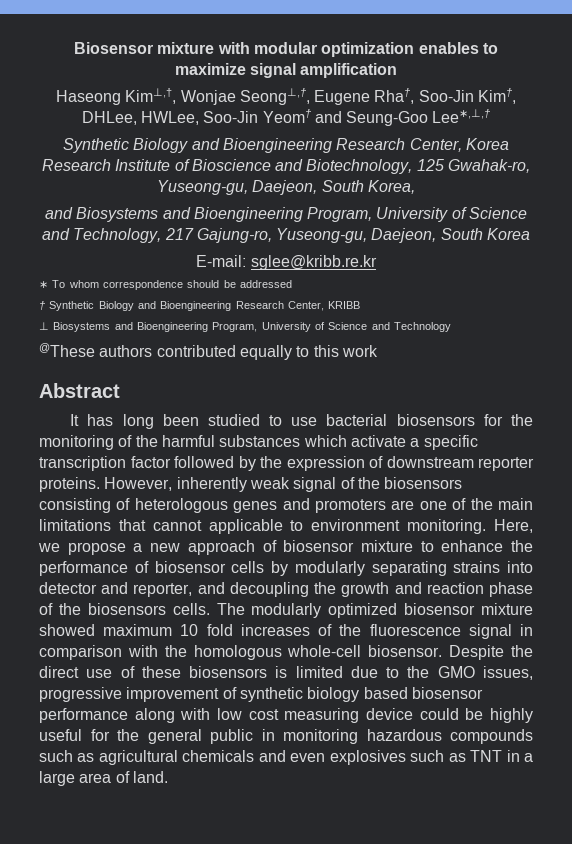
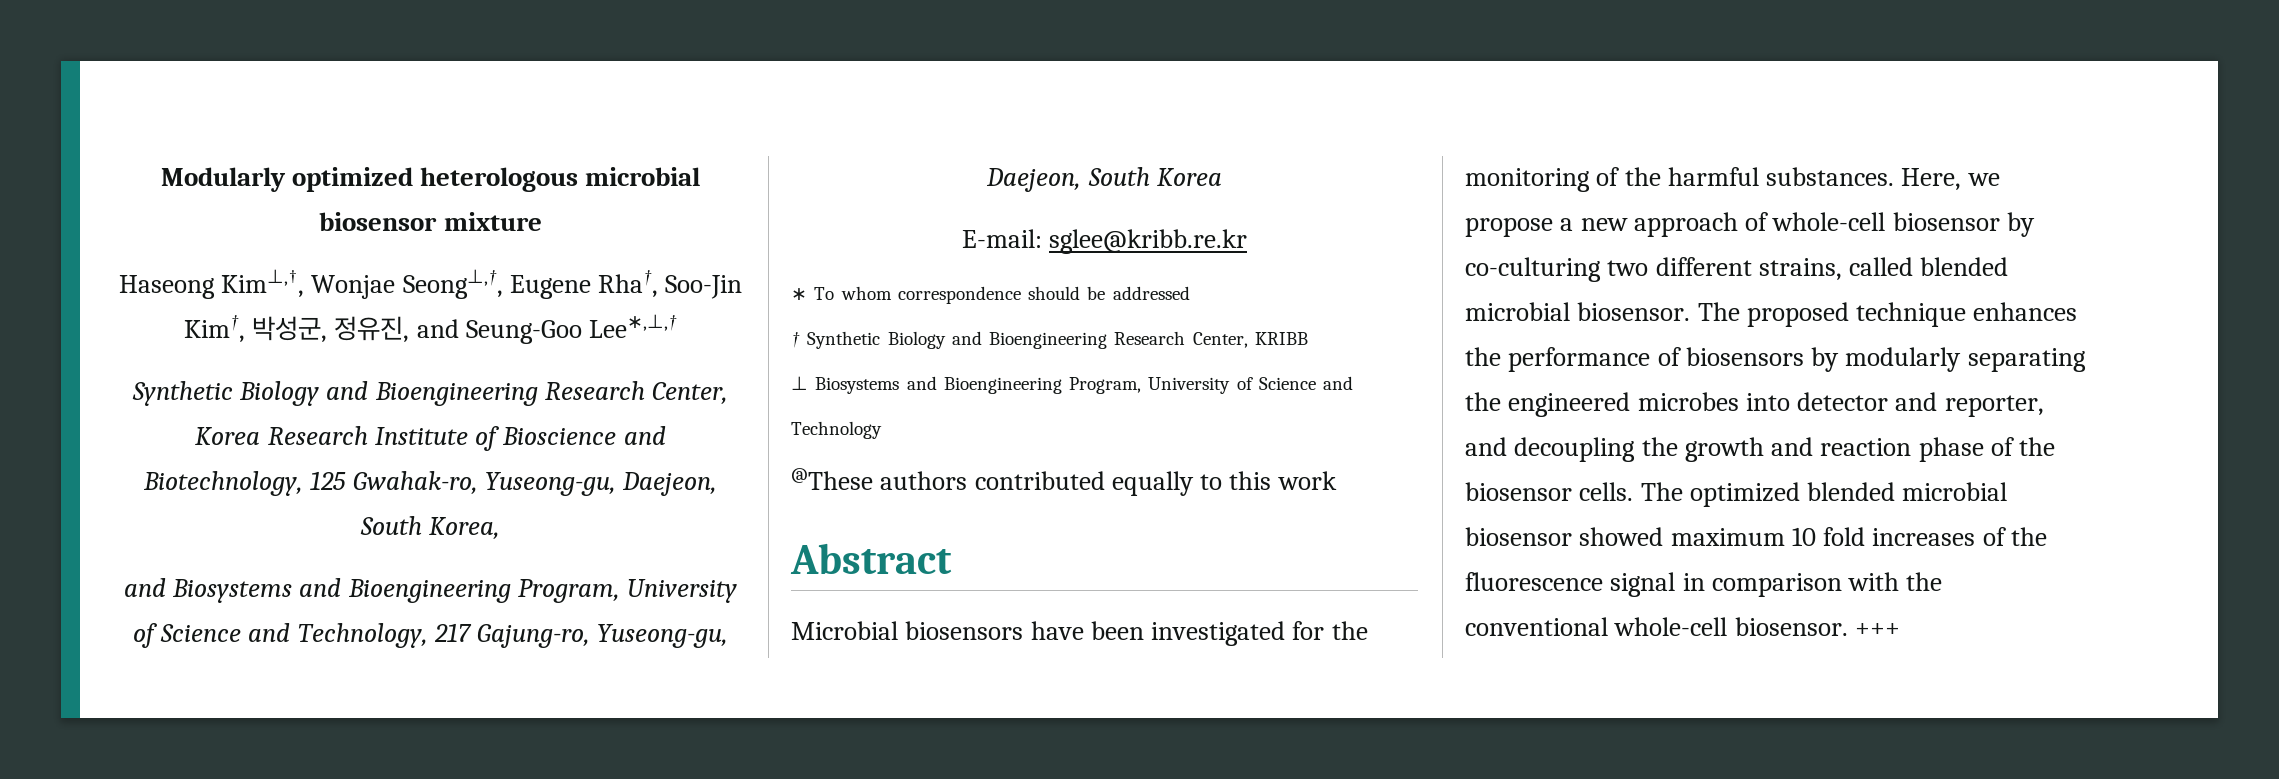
- Biosensor mixture with modular optimization enables to maximize signal amplification
+ Modularly optimized heterologous microbial biosensor mixture
- Haseong Kim⊥,†, Wonjae Seong⊥,†, Eugene Rha†, Soo-Jin Kim†, DHLee, HWLee, Soo-Jin Yeom† and Seung-Goo Lee∗,⊥,†
+ Haseong Kim⊥,†, Wonjae Seong⊥,†, Eugene Rha†, Soo-Jin Kim†, 박성군, 정유진, and Seung-Goo Lee∗,⊥,†
- It has long been studied to use bacterial biosensors for the monitoring of the harmful substances which activate a specific transcription factor followed by the expression of downstream reporter proteins. However, inherently weak signal of the biosensors consisting of heterologous genes and promoters are one of the main limitations that cannot applicable to environment monitoring.
+ Microbial biosensors have been investigated for the monitoring of the harmful substances.
- Here, we propose a new approach of biosensor mixture to enhance the performance of biosensor cells by modularly separating strains into detector and reporter, and decoupling the growth and reaction phase of the biosensors cells.
+ Here, we propose a new approach of whole-cell biosensor by co-culturing two different strains, called blended microbial biosensor. The proposed technique enhances the performance of biosensors by modularly separating the engineered microbes into detector and reporter, and decoupling the growth and reaction phase of the biosensor cells.
- The modularly optimized biosensor mixture showed maximum 10 fold increases of the fluorescence signal in comparison with the homologous whole-cell biosensor.
+ The optimized blended microbial biosensor showed maximum 10 fold increases of the fluorescence signal in comparison with the conventional whole-cell biosensor.
- Despite the direct use of these biosensors is limited due to the GMO issues, progressive improvement of synthetic biology based biosensor performance along with low cost measuring device could be highly useful for the general public in monitoring hazardous compounds such as agricultural chemicals and even explosives such as TNT in a large area of land.
+ +++

